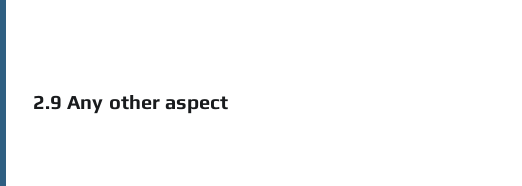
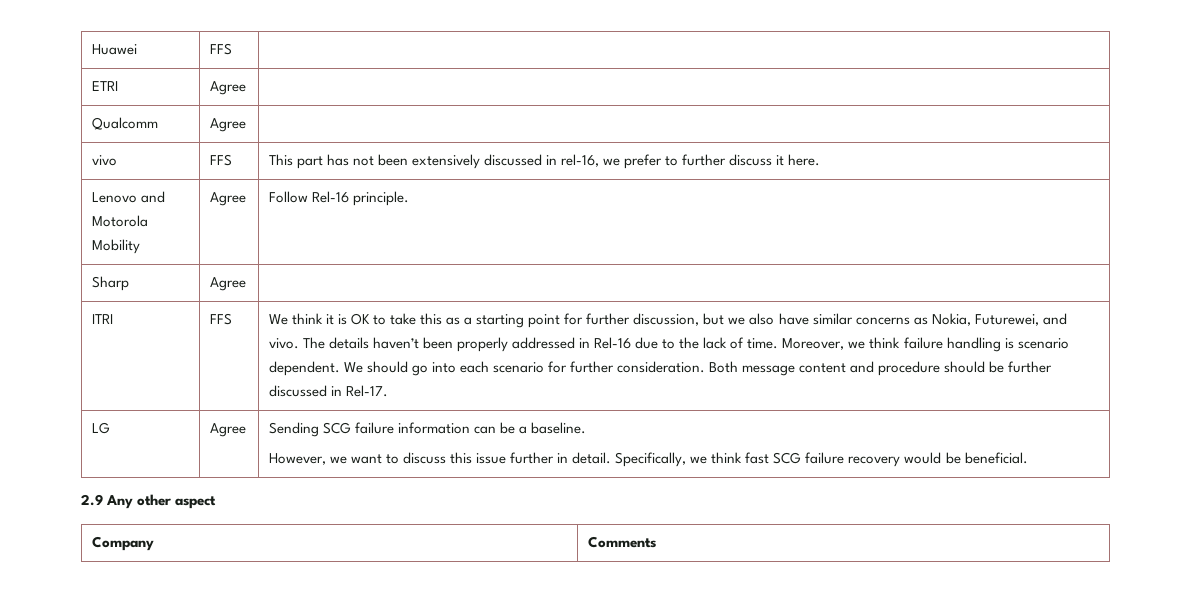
+ Huawei | FFS |
+ ETRI | Agree |
+ Qualcomm | Agree |
+ vivo | FFS | This part has not been extensively discussed in rel-16, we prefer to further discuss it here.
+ Lenovo and Motorola Mobility | Agree | Follow Rel-16 principle.
+ Sharp | Agree |
+ ITRI | FFS | We think it is OK to take this as a starting point for further discussion, but we also have similar concerns as Nokia, Futurewei, and vivo. The details haven’t been properly addressed in Rel-16 due to the lack of time. Moreover, we think failure handling is scenario dependent. We should go into each scenario for further consideration. Both message content and procedure should be further discussed in Rel-17.
+ LG | Agree | Sending SCG failure information can be a baseline.
+ However, we want to discuss this issue further in detail. Specifically, we think fast SCG failure recovery would be beneficial.
+ Company | Comments

